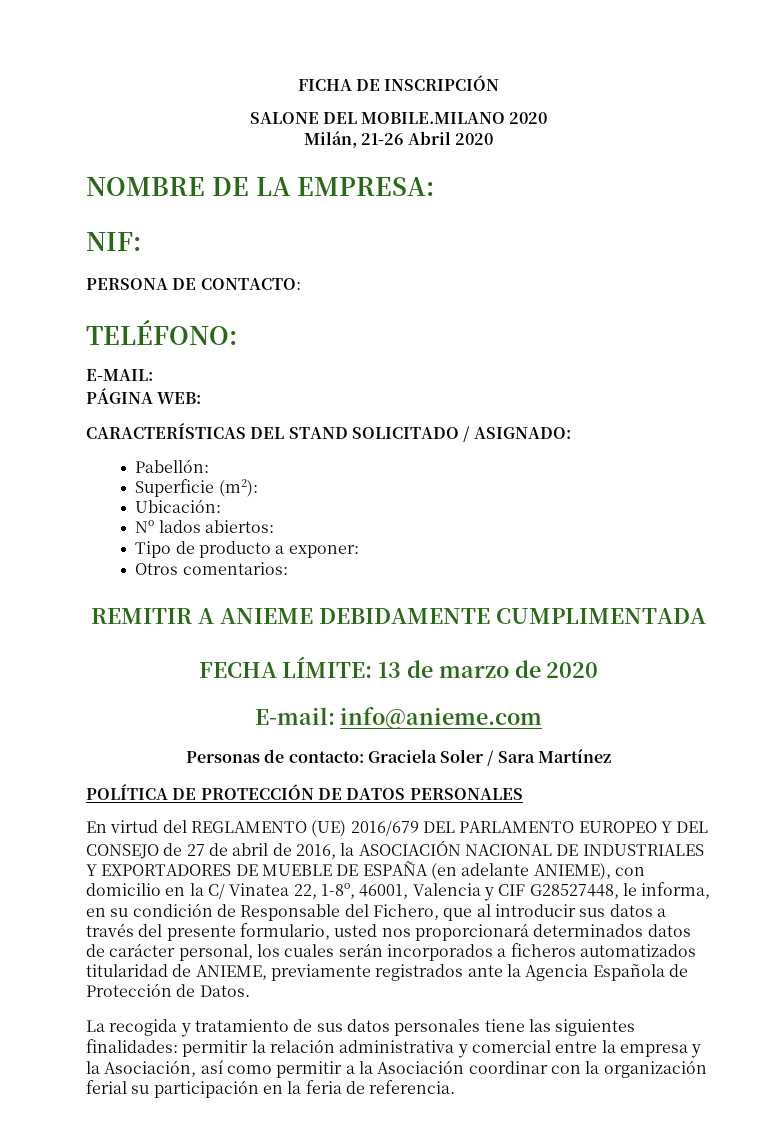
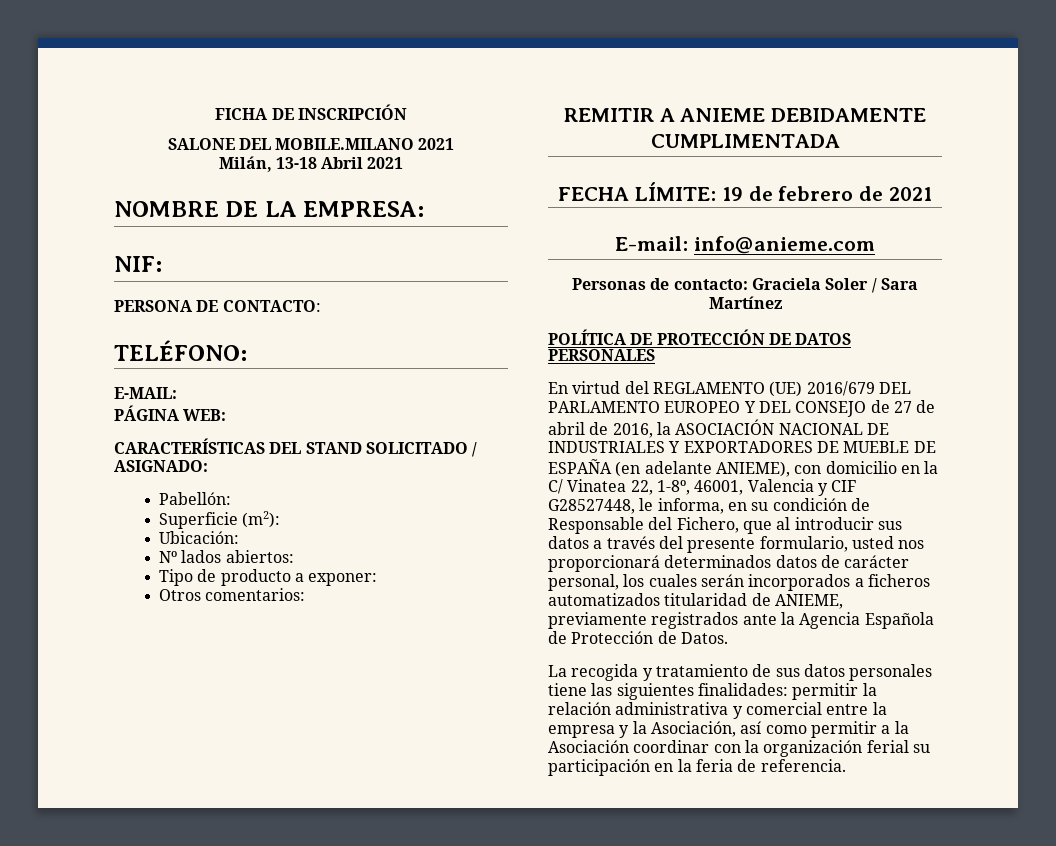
- SALONE DEL MOBILE.MILANO 2020
+ SALONE DEL MOBILE.MILANO 2021
- Milán, 21-26 Abril 2020
+ Milán, 13-18 Abril 2021
- FECHA LÍMITE: 13 de marzo de 2020
+ FECHA LÍMITE: 19 de febrero de 2021

